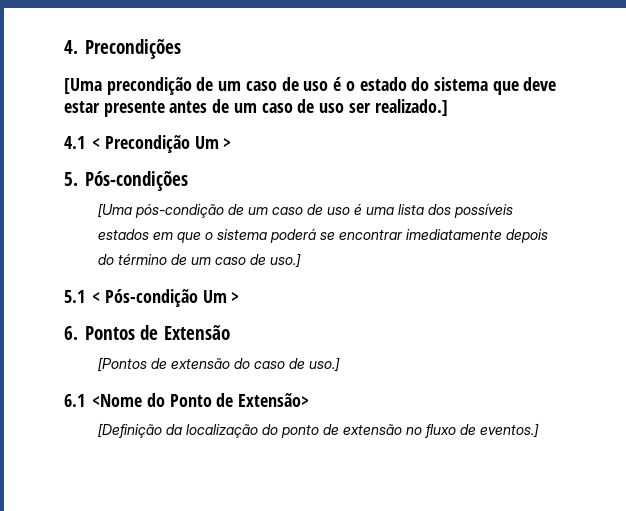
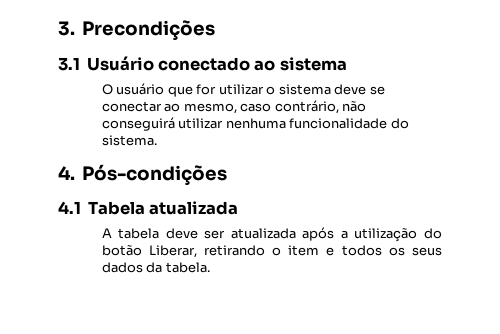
- 4. Precondições
+ 3. Precondições
- [Uma precondição de um caso de uso é o estado do sistema que deve estar presente antes de um caso de uso ser realizado.]
- 4.1 < Precondição Um >
- 5. Pós-condições
- [Uma pós-condição de um caso de uso é uma lista dos possíveis estados em que o sistema poderá se encontrar imediatamente depois do término de um caso de uso.]
- 5.1 < Pós-condição Um >
- 6. Pontos de Extensão
- [Pontos de extensão do caso de uso.]
- 6.1 <Nome do Ponto de Extensão>
- [Definição da localização do ponto de extensão no fluxo de eventos.]
+ 3.1 Usuário conectado ao sistema
+ O usuário que for utilizar o sistema deve se conectar ao mesmo, caso contrário, não conseguirá utilizar nenhuma funcionalidade do sistema.
+ 4. Pós-condições
+ 4.1 Tabela atualizada
+ A tabela deve ser atualizada após a utilização do botão Liberar, retirando o item e todos os seus dados da tabela.

